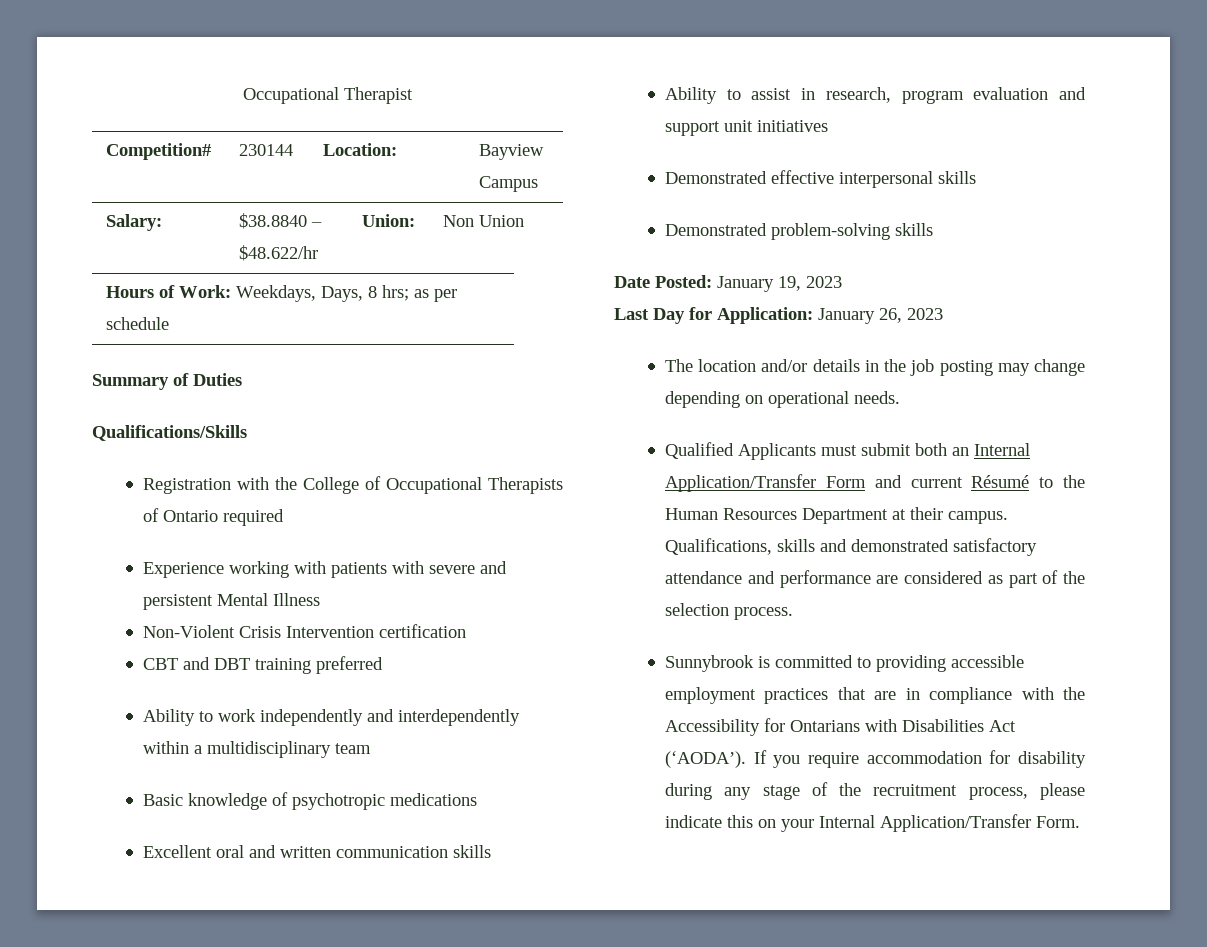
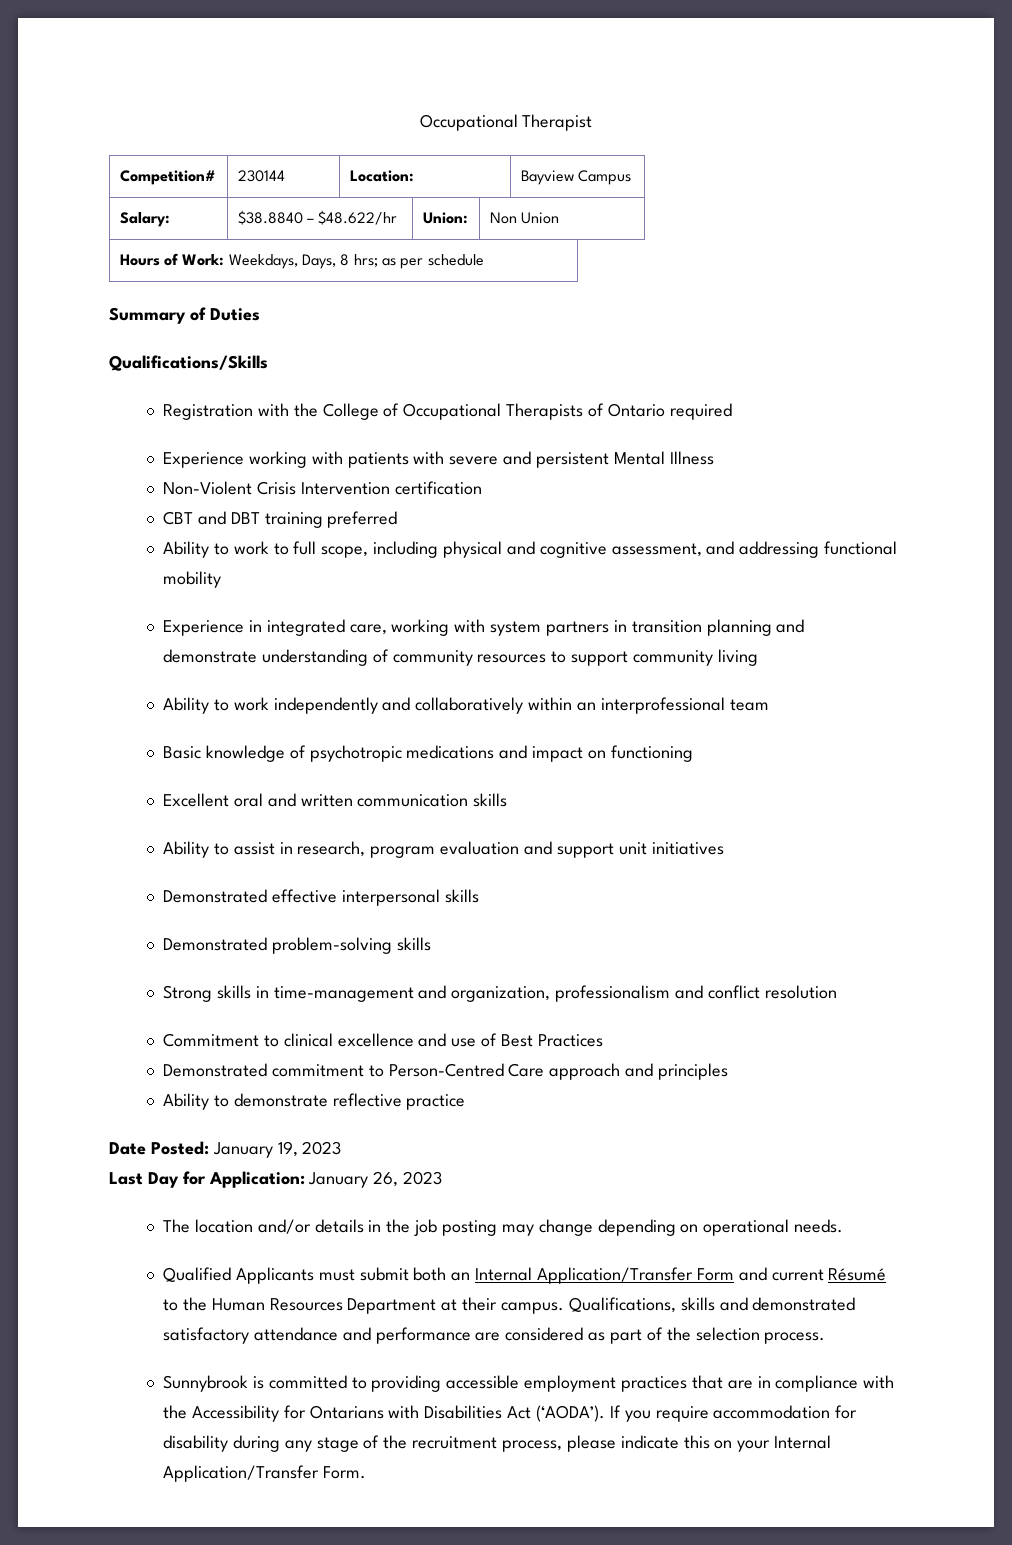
+ Ability to work to full scope, including physical and cognitive assessment, and addressing functional mobility
+ Experience in integrated care, working with system partners in transition planning and demonstrate understanding of community resources to support community living
- Ability to work independently and interdependently within a multidisciplinary team
+ Ability to work independently and collaboratively within an interprofessional team
- Basic knowledge of psychotropic medications
+ Basic knowledge of psychotropic medications and impact on functioning
+ Strong skills in time-management and organization, professionalism and conflict resolution
+ Commitment to clinical excellence and use of Best Practices
+ Demonstrated commitment to Person-Centred Care approach and principles
+ Ability to demonstrate reflective practice

